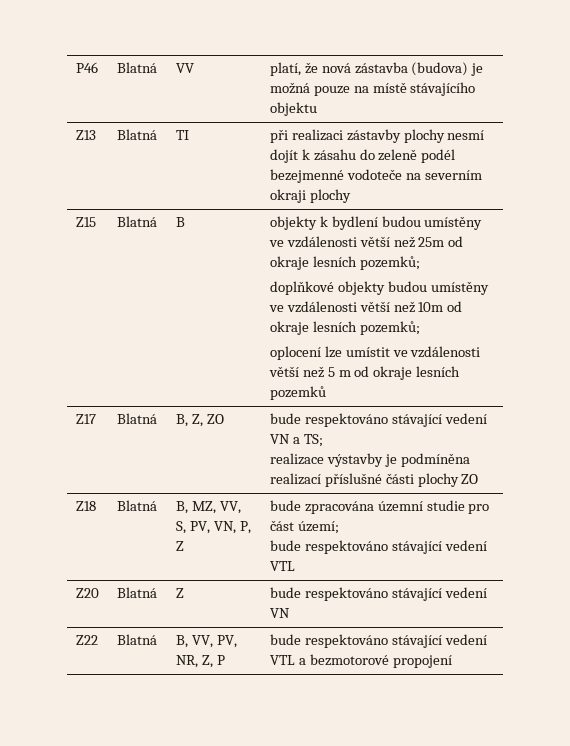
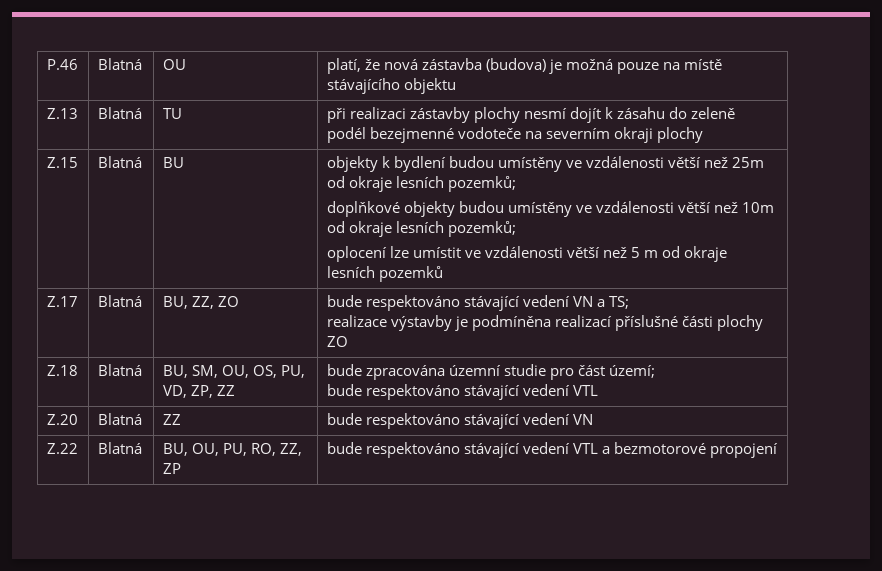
- P46 | Blatná | VV | platí, že nová zástavba (budova) je možná pouze na místě stávajícího objektu
+ P.46 | Blatná | OU | platí, že nová zástavba (budova) je možná pouze na místě stávajícího objektu
- Z13 | Blatná | TI | při realizaci zástavby plochy nesmí dojít k zásahu do zeleně podél bezejmenné vodoteče na severním okraji plochy
+ Z.13 | Blatná | TU | při realizaci zástavby plochy nesmí dojít k zásahu do zeleně podél bezejmenné vodoteče na severním okraji plochy
- Z15 | Blatná | B
+ Z.15 | Blatná | BU
- Z17 | Blatná | B, Z, ZO | bude respektováno stávající vedení VN a TS;
+ Z.17 | Blatná | BU, ZZ, ZO | bude respektováno stávající vedení VN a TS;
- Z18 | Blatná | B, MZ, VV, S, PV, VN, P, Z | bude zpracována územní studie pro část území;
+ Z.18 | Blatná | BU, SM, OU, OS, PU, VD, ZP, ZZ | bude zpracována územní studie pro část území;
- Z20 | Blatná | Z | bude respektováno stávající vedení VN
+ Z.20 | Blatná | ZZ | bude respektováno stávající vedení VN
- Z22 | Blatná | B, VV, PV, NR, Z, P | bude respektováno stávající vedení VTL a bezmotorové propojení
+ Z.22 | Blatná | BU, OU, PU, RO, ZZ, ZP | bude respektováno stávající vedení VTL a bezmotorové propojení

